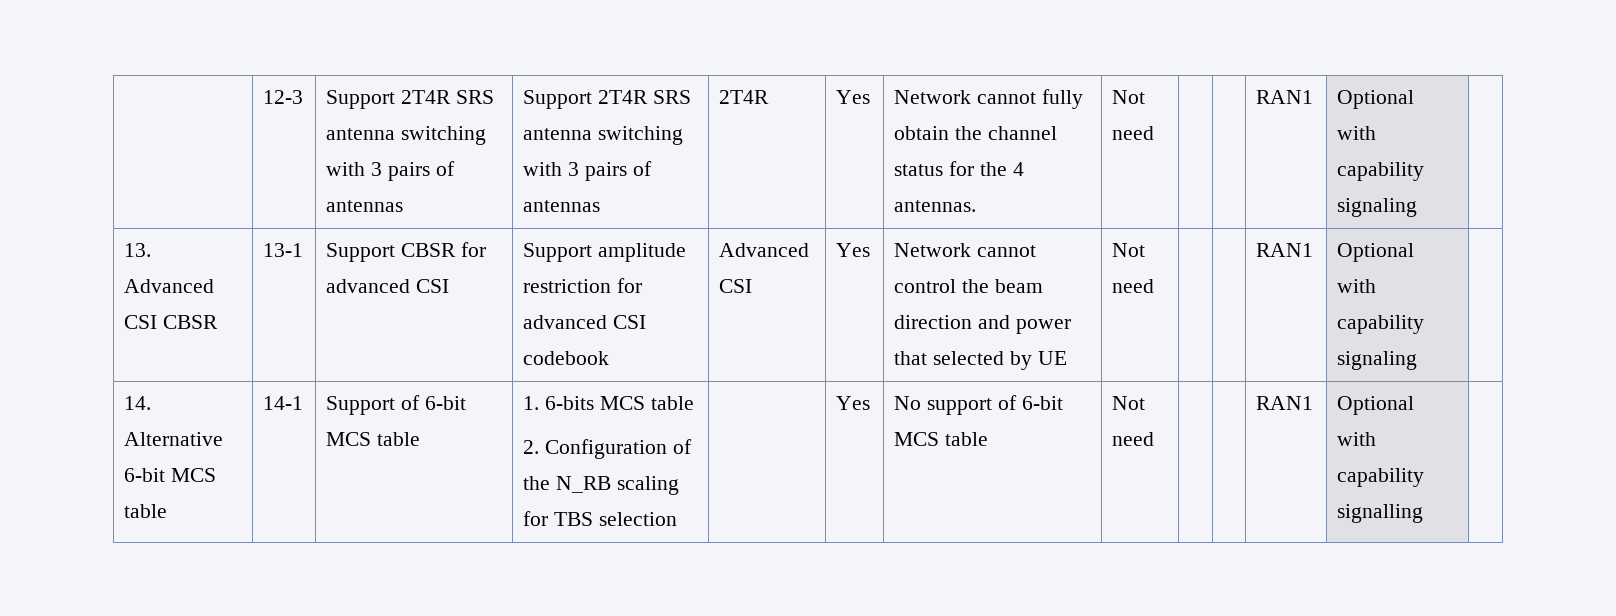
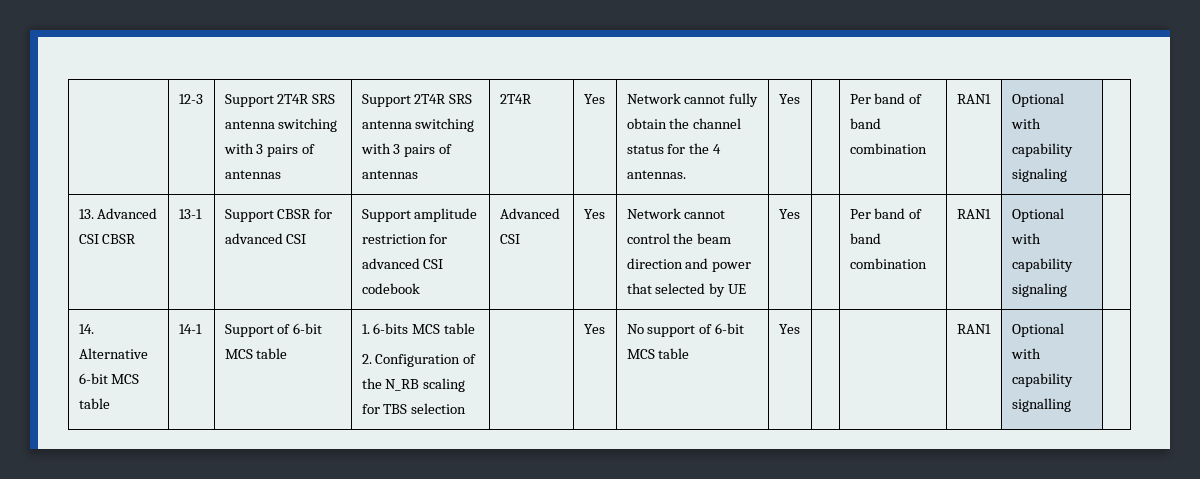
- Network cannot fully obtain the channel status for the 4 antennas. | Not need
+ Network cannot fully obtain the channel status for the 4 antennas. | Yes | | Per band of band combination
- Network cannot control the beam direction and power that selected by UE | Not need
+ Network cannot control the beam direction and power that selected by UE | Yes | | Per band of band combination
  14. Alternative 6-bit MCS table | 14-1 | Support of 6-bit MCS table | 1. 6-bits MCS table
- 2. Configuration of the N_RB scaling for TBS selection | | Yes | No support of 6-bit MCS table | Not need | | | RAN1 | Optional with capability signalling |
+ 2. Configuration of the N_RB scaling for TBS selection | | Yes | No support of 6-bit MCS table | Yes | | | RAN1 | Optional with capability signalling |

